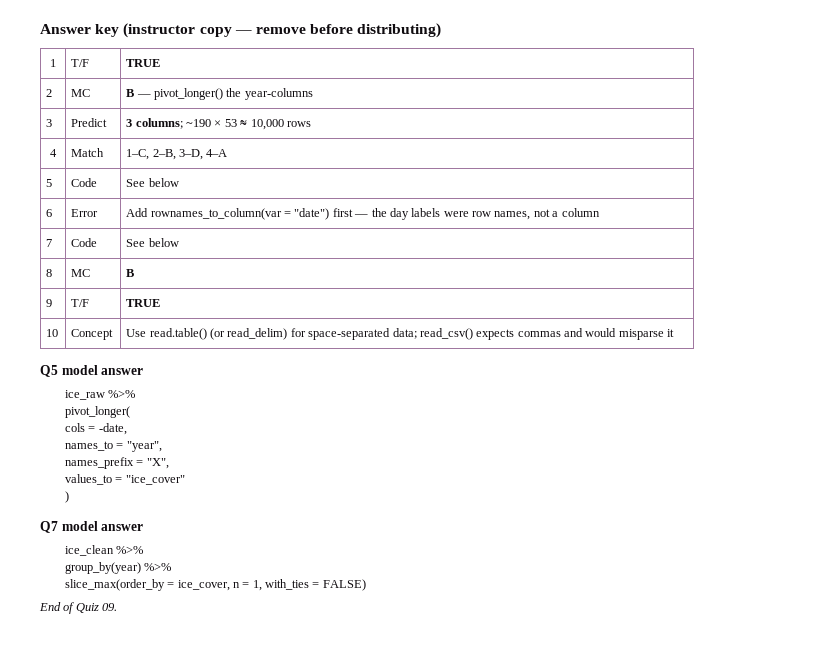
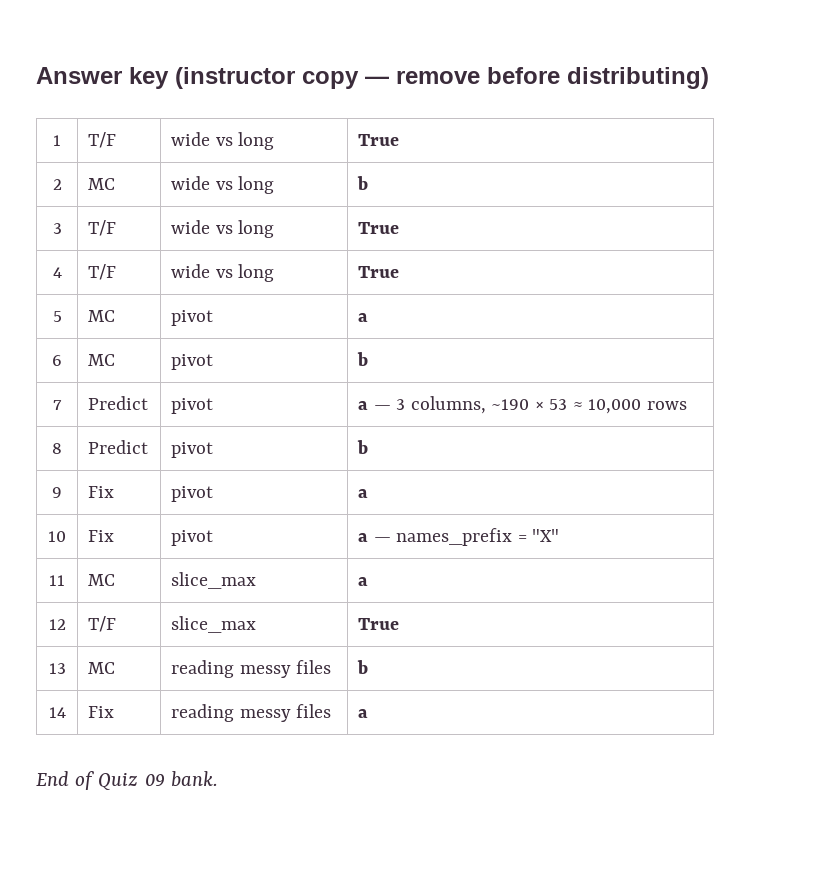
- 1 | T/F | TRUE
- 2 | MC | B — pivot_longer() the year-columns
- 3 | Predict | 3 columns; ~190 × 53 ≈ 10,000 rows
+ 1 | T/F | wide vs long | True
+ 2 | MC | wide vs long | b
+ 3 | T/F | wide vs long | True
+ 4 | T/F | wide vs long | True
+ 5 | MC | pivot | a
+ 6 | MC | pivot | b
+ 7 | Predict | pivot | a — 3 columns, ~190 × 53 ≈ 10,000 rows
- 4 | Match | 1–C, 2–B, 3–D, 4–A
- 5 | Code | See below
- 6 | Error | Add rownames_to_column(var = "date") first — the day labels were row names, not a column
- 7 | Code | See below
- 8 | MC | B
- 9 | T/F | TRUE
- 10 | Concept | Use read.table() (or read_delim) for space-separated data; read_csv() expects commas and would misparse it
- Q5 model answer
- ice_raw %>%
- pivot_longer(
- cols = -date,
- names_to = "year",
- names_prefix = "X",
- values_to = "ice_cover"
- )
- Q7 model answer
- ice_clean %>%
- group_by(year) %>%
- slice_max(order_by = ice_cover, n = 1, with_ties = FALSE)
+ 8 | Predict | pivot | b
+ 9 | Fix | pivot | a
+ 10 | Fix | pivot | a — names_prefix = "X"
+ 11 | MC | slice_max | a
+ 12 | T/F | slice_max | True
+ 13 | MC | reading messy files | b
+ 14 | Fix | reading messy files | a
- End of Quiz 09.
+ End of Quiz 09 bank.

